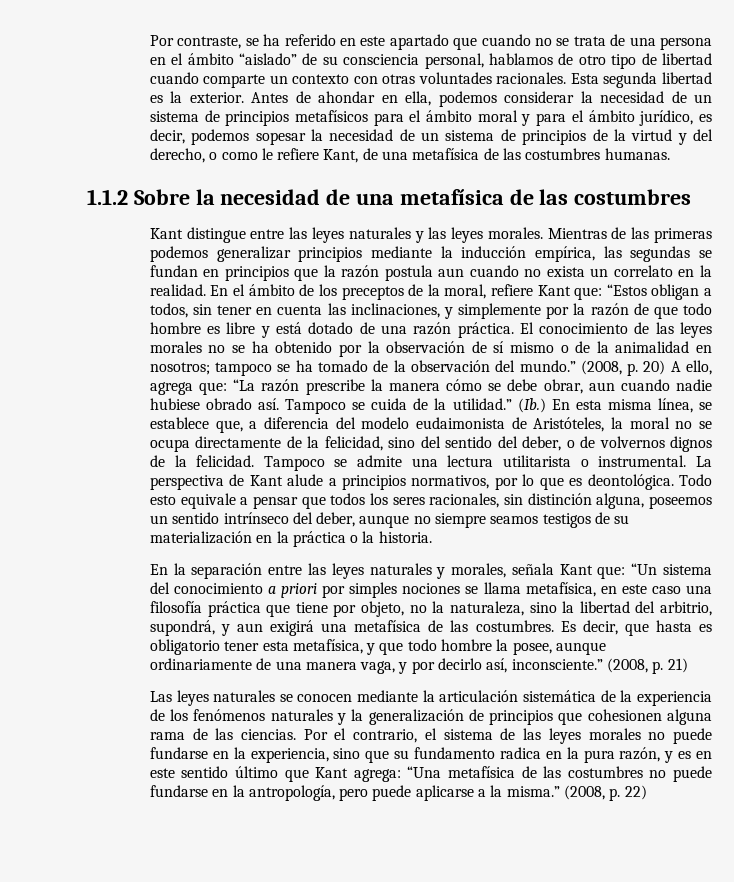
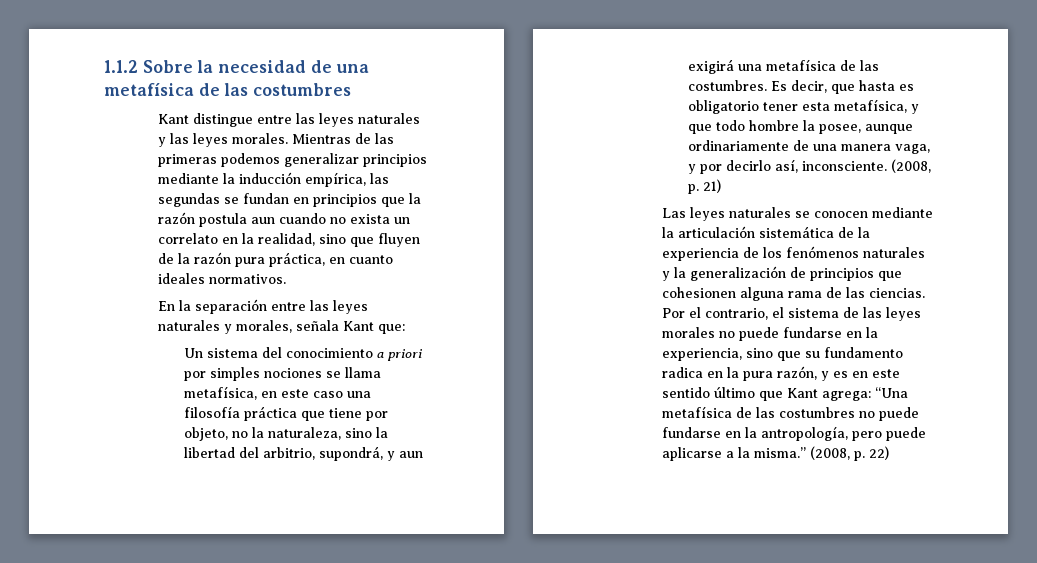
- Por contraste, se ha referido en este apartado que cuando no se trata de una persona en el ámbito “aislado” de su consciencia personal, hablamos de otro tipo de libertad cuando comparte un contexto con otras voluntades racionales. Esta segunda libertad es la exterior. Antes de ahondar en ella, podemos considerar la necesidad de un sistema de principios metafísicos para el ámbito moral y para el ámbito jurídico, es decir, podemos sopesar la necesidad de un sistema de principios de la virtud y del derecho, o como le refiere Kant, de una metafísica de las costumbres humanas.
- Mientras de las primeras podemos generalizar principios mediante la inducción empírica, las segundas se fundan en principios que la razón postula aun cuando no exista un correlato en la realidad. En el ámbito de los preceptos de la moral, refiere Kant que: “Estos obligan a todos, sin tener en cuenta las inclinaciones, y simplemente por la razón de que todo hombre es libre y está dotado de una razón práctica. El conocimiento de las leyes morales no se ha obtenido por la observación de sí mismo o de la animalidad en nosotros; tampoco se ha tomado de la observación del mundo.” (2008, p. 20) A ello, agrega que: “La razón prescribe la manera cómo se debe obrar, aun cuando nadie hubiese obrado así. Tampoco se cuida de la utilidad.” (Ib.) En esta misma línea, se establece que, a diferencia del modelo eudaimonista de Aristóteles, la moral no se ocupa directamente de la felicidad, sino del sentido del deber, o de volvernos dignos de la felicidad. Tampoco se admite una lectura utilitarista o instrumental. La perspectiva de Kant alude a principios normativos, por lo que es deontológica. Todo esto equivale a pensar que todos los seres racionales, sin distinción alguna, poseemos un sentido intrínseco del deber, aunque no siempre seamos testigos de su materialización en la práctica o la historia.
+ Mientras de las primeras podemos generalizar principios mediante la inducción empírica, las segundas se fundan en principios que la razón postula aun cuando no exista un correlato en la realidad, sino que fluyen de la razón pura práctica, en cuanto ideales normativos.
- En la separación entre las leyes naturales y morales, señala Kant que: “Un sistema del conocimiento a priori por simples nociones se llama metafísica, en este caso una filosofía práctica que tiene por objeto, no la naturaleza, sino la libertad del arbitrio, supondrá, y aun exigirá una metafísica de las costumbres.
+ En la separación entre las leyes naturales y morales, señala Kant que:
+ Un sistema del conocimiento a priori por simples nociones se llama metafísica, en este caso una filosofía práctica que tiene por objeto, no la naturaleza, sino la libertad del arbitrio, supondrá, y aun exigirá una metafísica de las costumbres.
- Es decir, que hasta es obligatorio tener esta metafísica, y que todo hombre la posee, aunque ordinariamente de una manera vaga, y por decirlo así, inconsciente.”
+ Es decir, que hasta es obligatorio tener esta metafísica, y que todo hombre la posee, aunque ordinariamente de una manera vaga, y por decirlo así, inconsciente.

